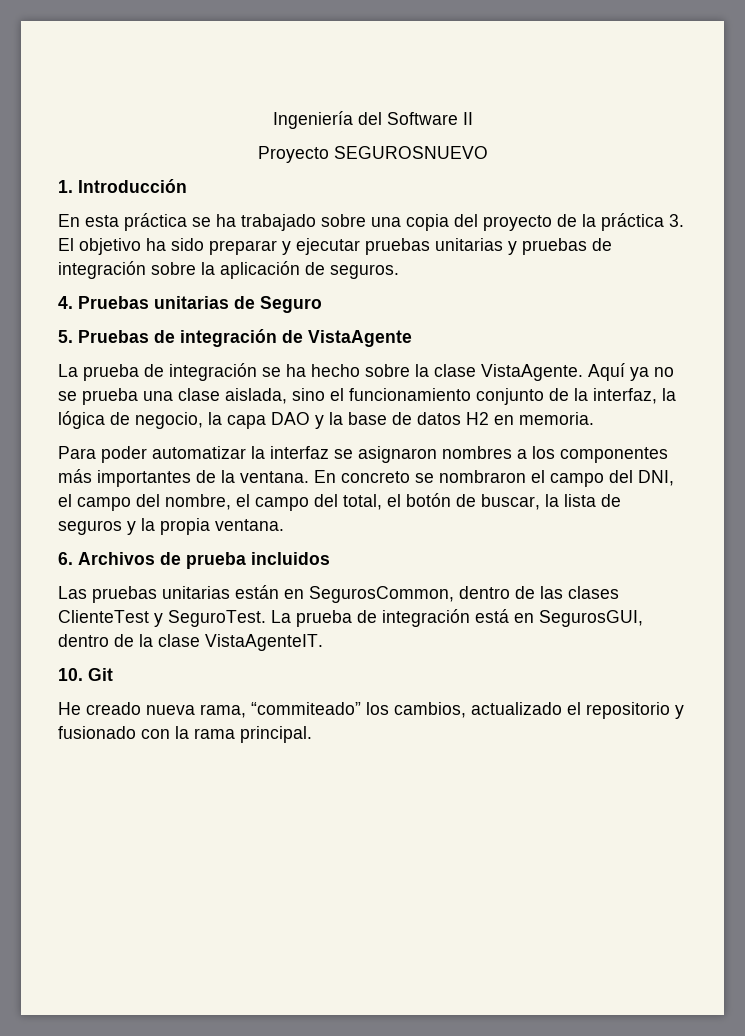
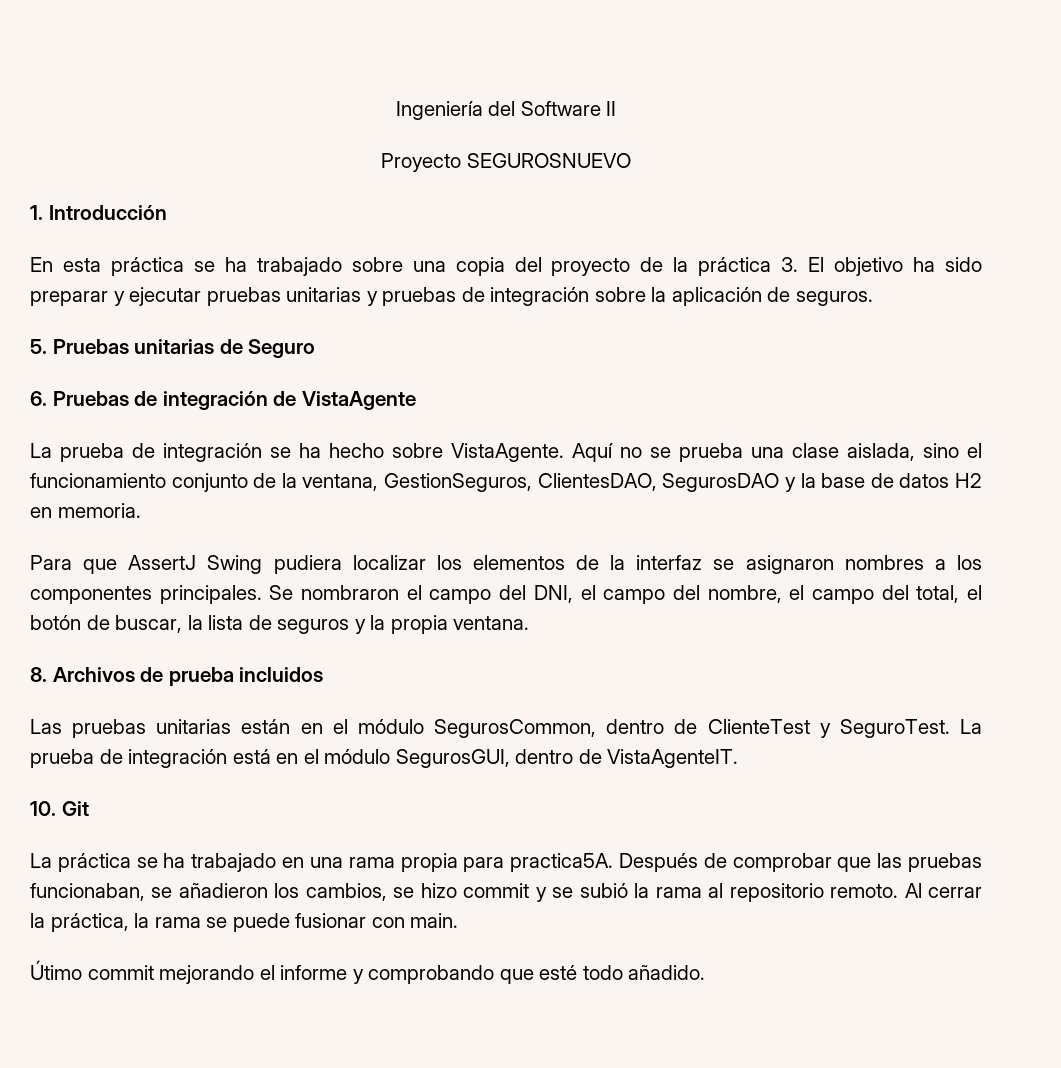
- 4. Pruebas unitarias de Seguro
+ 5. Pruebas unitarias de Seguro
- 5. Pruebas de integración de VistaAgente
+ 6. Pruebas de integración de VistaAgente
- La prueba de integración se ha hecho sobre la clase VistaAgente.
+ La prueba de integración se ha hecho sobre VistaAgente.
- Aquí ya no se prueba una clase aislada, sino el funcionamiento conjunto de la interfaz, la lógica de negocio, la capa DAO y la base de datos H2 en memoria.
+ Aquí no se prueba una clase aislada, sino el funcionamiento conjunto de la ventana, GestionSeguros, ClientesDAO, SegurosDAO y la base de datos H2 en memoria.
- Para poder automatizar la interfaz se asignaron nombres a los componentes más importantes de la ventana. En concreto se nombraron el campo del DNI, el campo del nombre, el campo del total, el botón de buscar, la lista de seguros y la propia ventana.
+ Para que AssertJ Swing pudiera localizar los elementos de la interfaz se asignaron nombres a los componentes principales. Se nombraron el campo del DNI, el campo del nombre, el campo del total, el botón de buscar, la lista de seguros y la propia ventana.
- 6. Archivos de prueba incluidos
+ 8. Archivos de prueba incluidos
- Las pruebas unitarias están en SegurosCommon, dentro de las clases ClienteTest y SeguroTest.
+ Las pruebas unitarias están en el módulo SegurosCommon, dentro de ClienteTest y SeguroTest.
- La prueba de integración está en SegurosGUI, dentro de la clase VistaAgenteIT.
+ La prueba de integración está en el módulo SegurosGUI, dentro de VistaAgenteIT.
- He creado nueva rama, “commiteado” los cambios, actualizado el repositorio y fusionado con la rama principal.
+ La práctica se ha trabajado en una rama propia para practica5A. Después de comprobar que las pruebas funcionaban, se añadieron los cambios, se hizo commit y se subió la rama al repositorio remoto. Al cerrar la práctica, la rama se puede fusionar con main.
+ Útimo commit mejorando el informe y comprobando que esté todo añadido.

